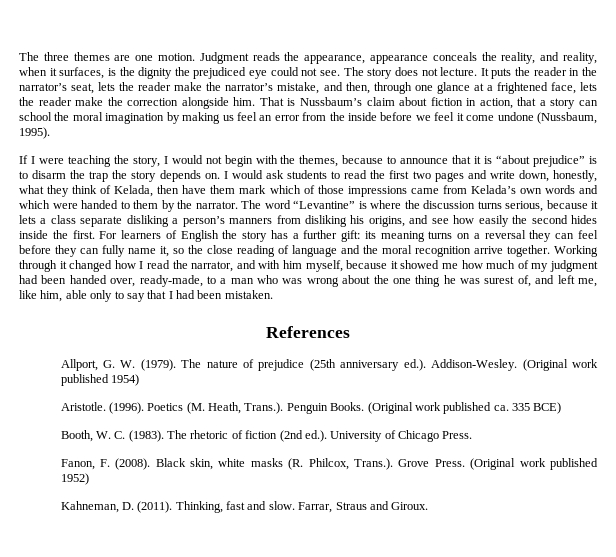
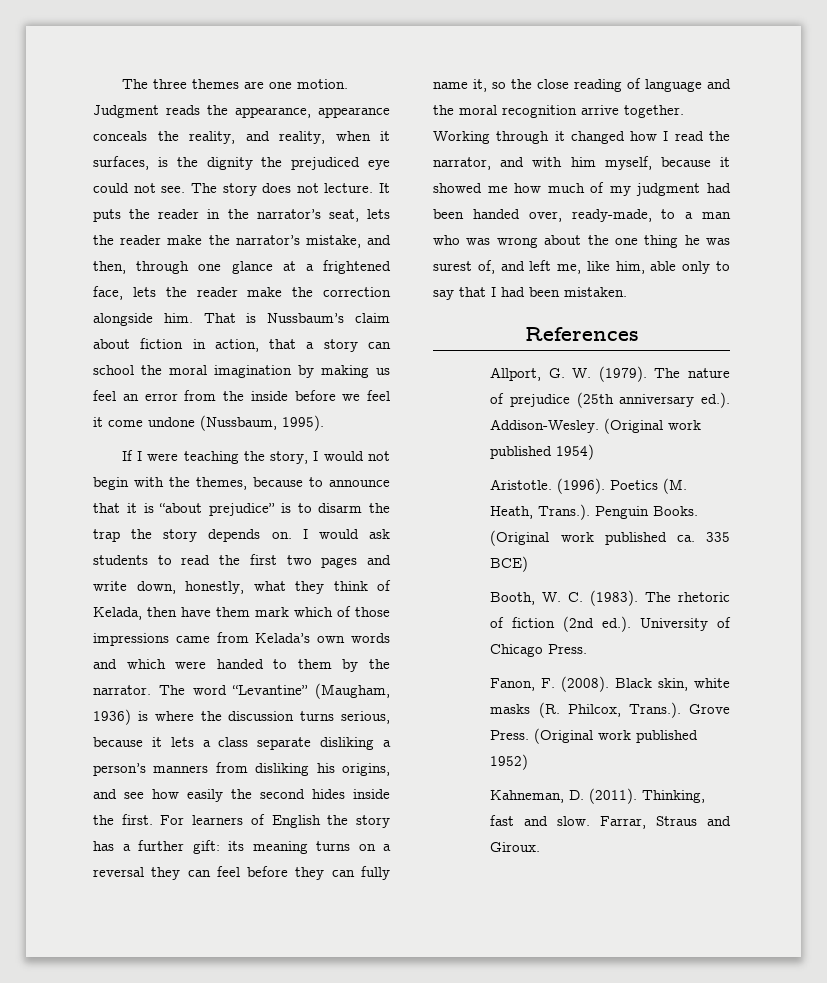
- The word “Levantine” is where the discussion turns serious, because it lets a class separate disliking a person’s manners from disliking his origins, and see how easily the second hides inside the first.
+ The word “Levantine” (Maugham, 1936) is where the discussion turns serious, because it lets a class separate disliking a person’s manners from disliking his origins, and see how easily the second hides inside the first.

